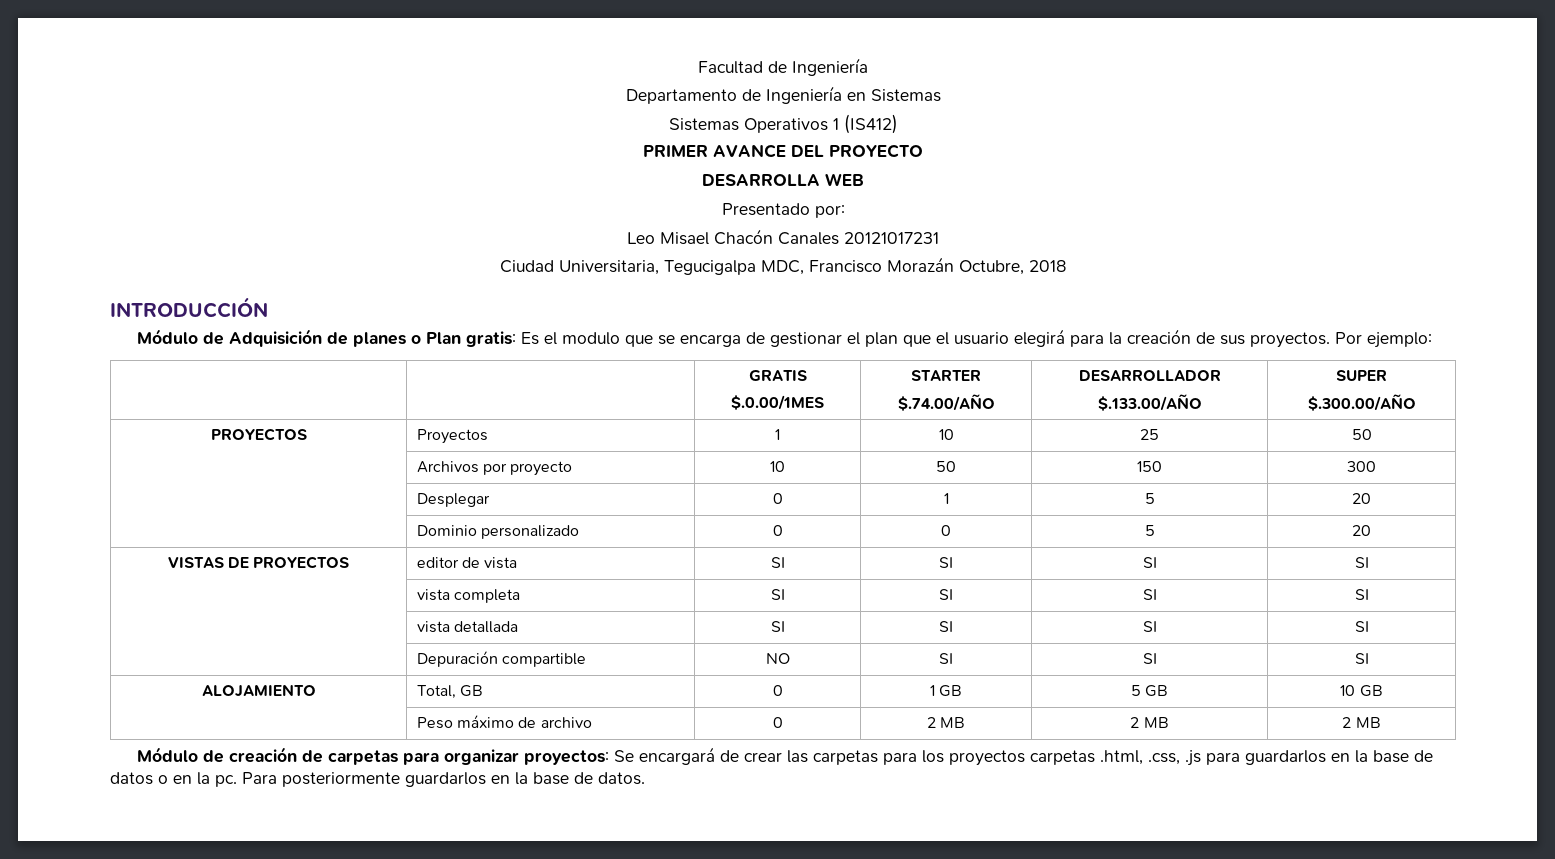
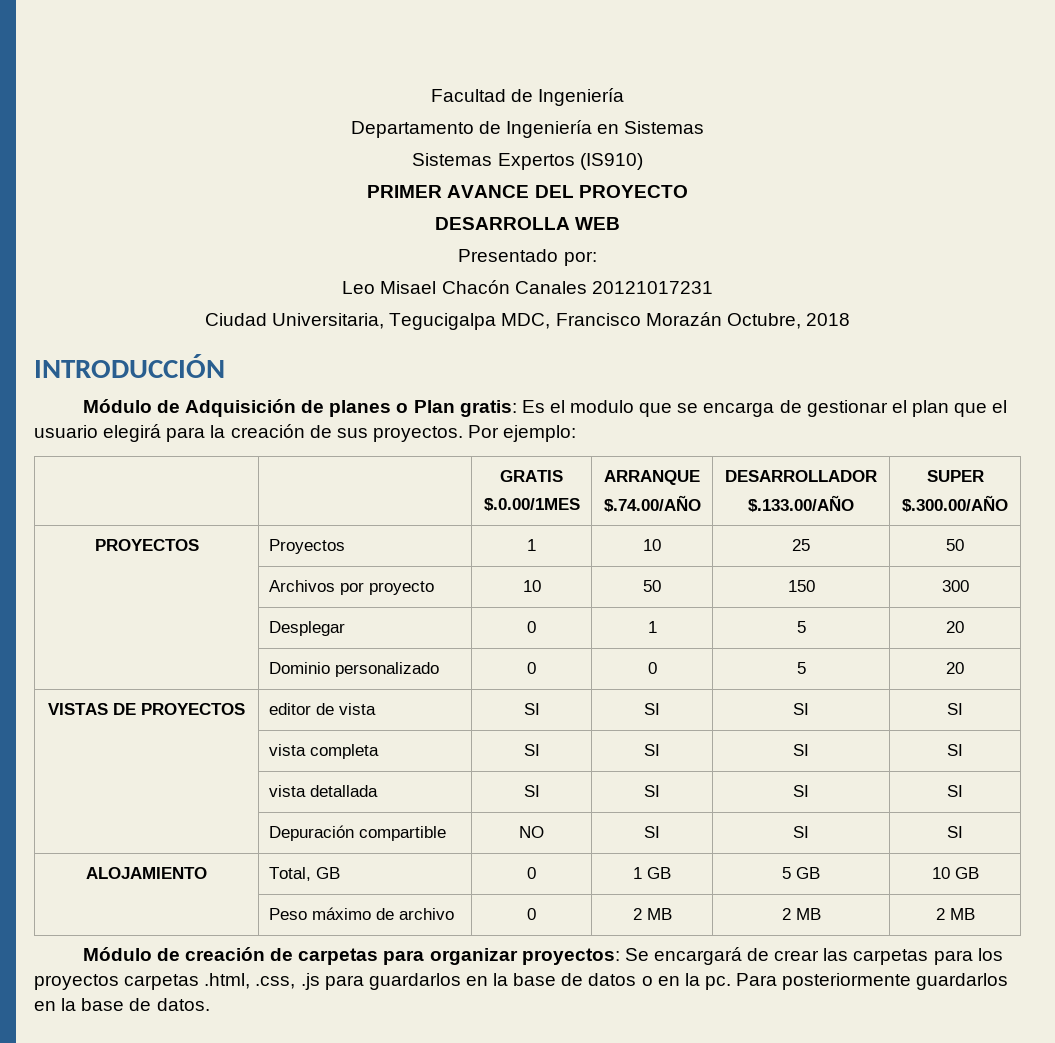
- Sistemas Operativos 1 (IS412)
+ Sistemas Expertos (IS910)
  | | GRATIS
- $.0.00/1MES | STARTER
+ $.0.00/1MES | ARRANQUE

